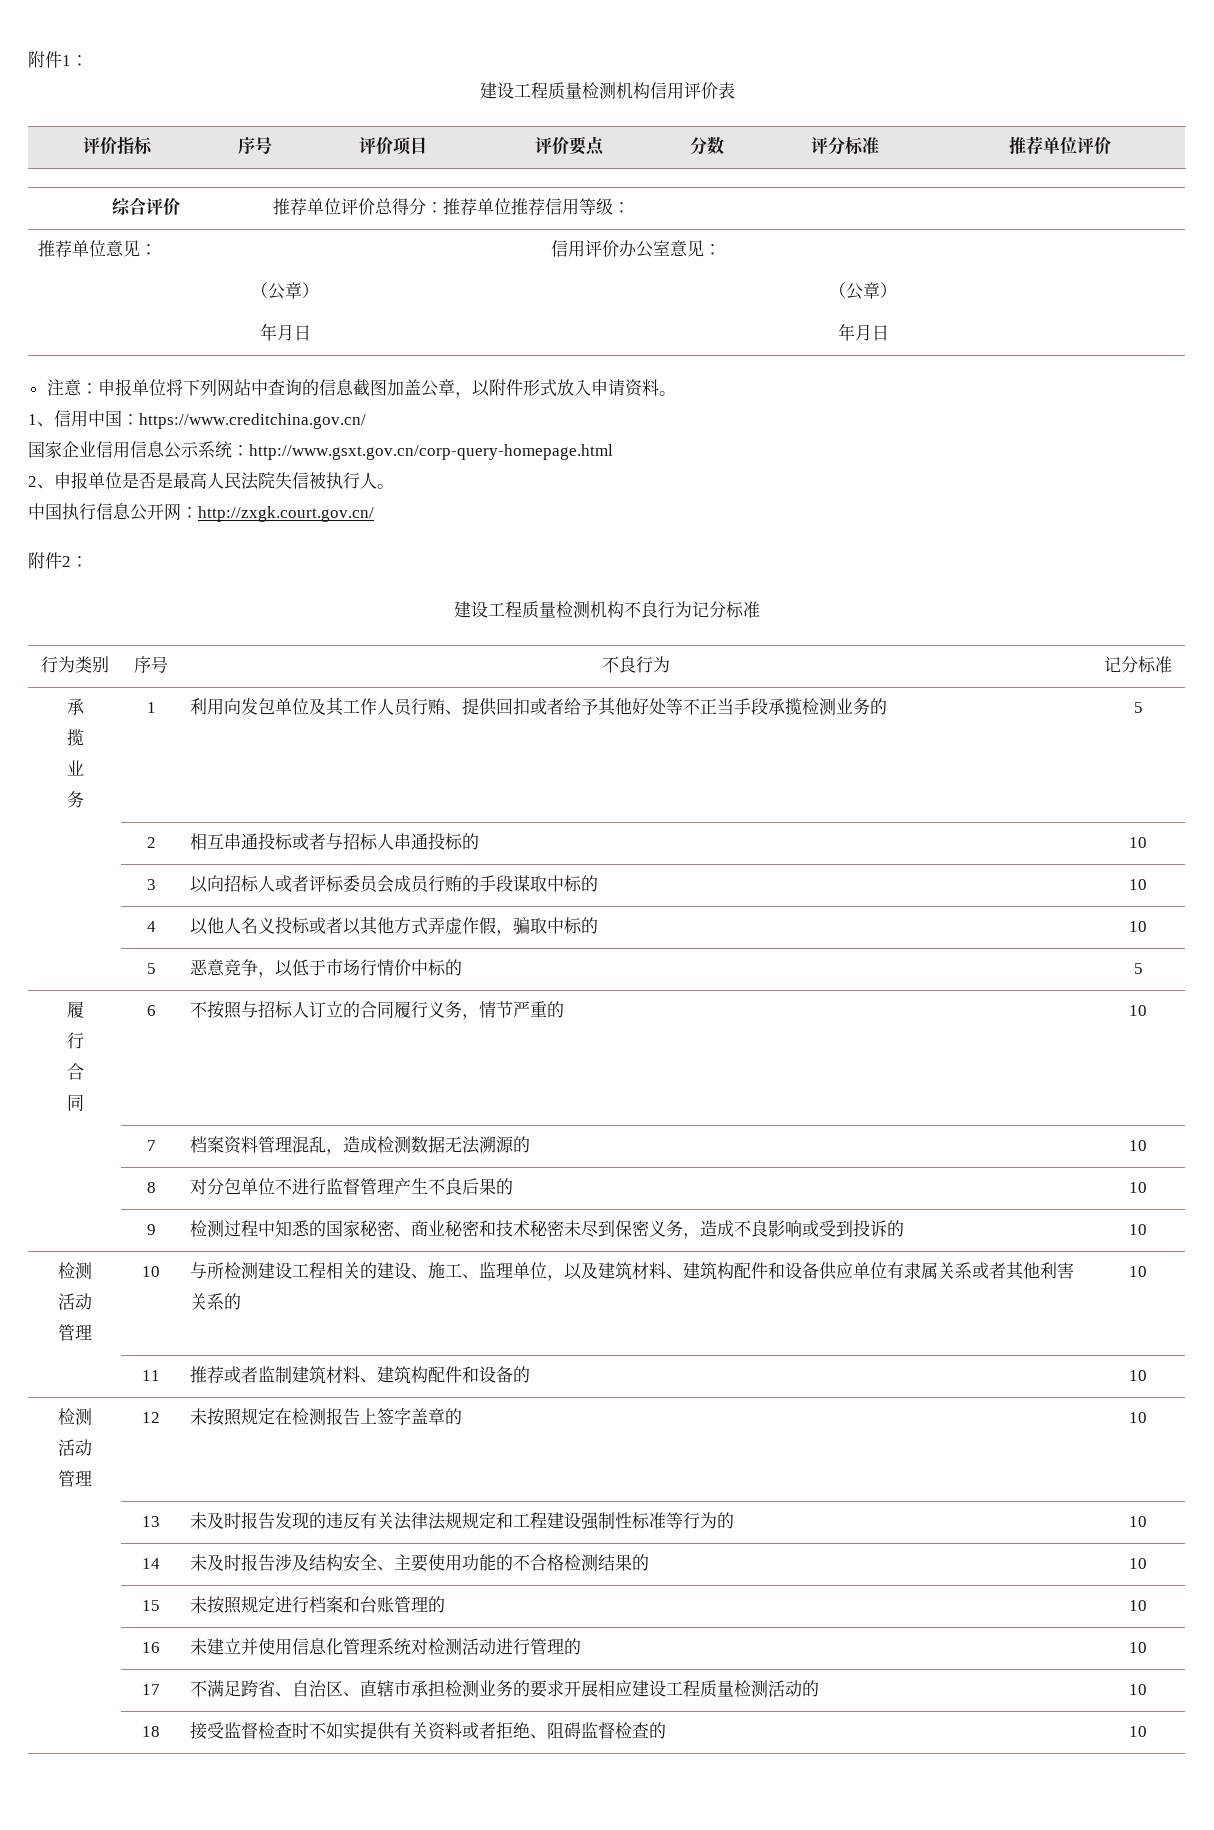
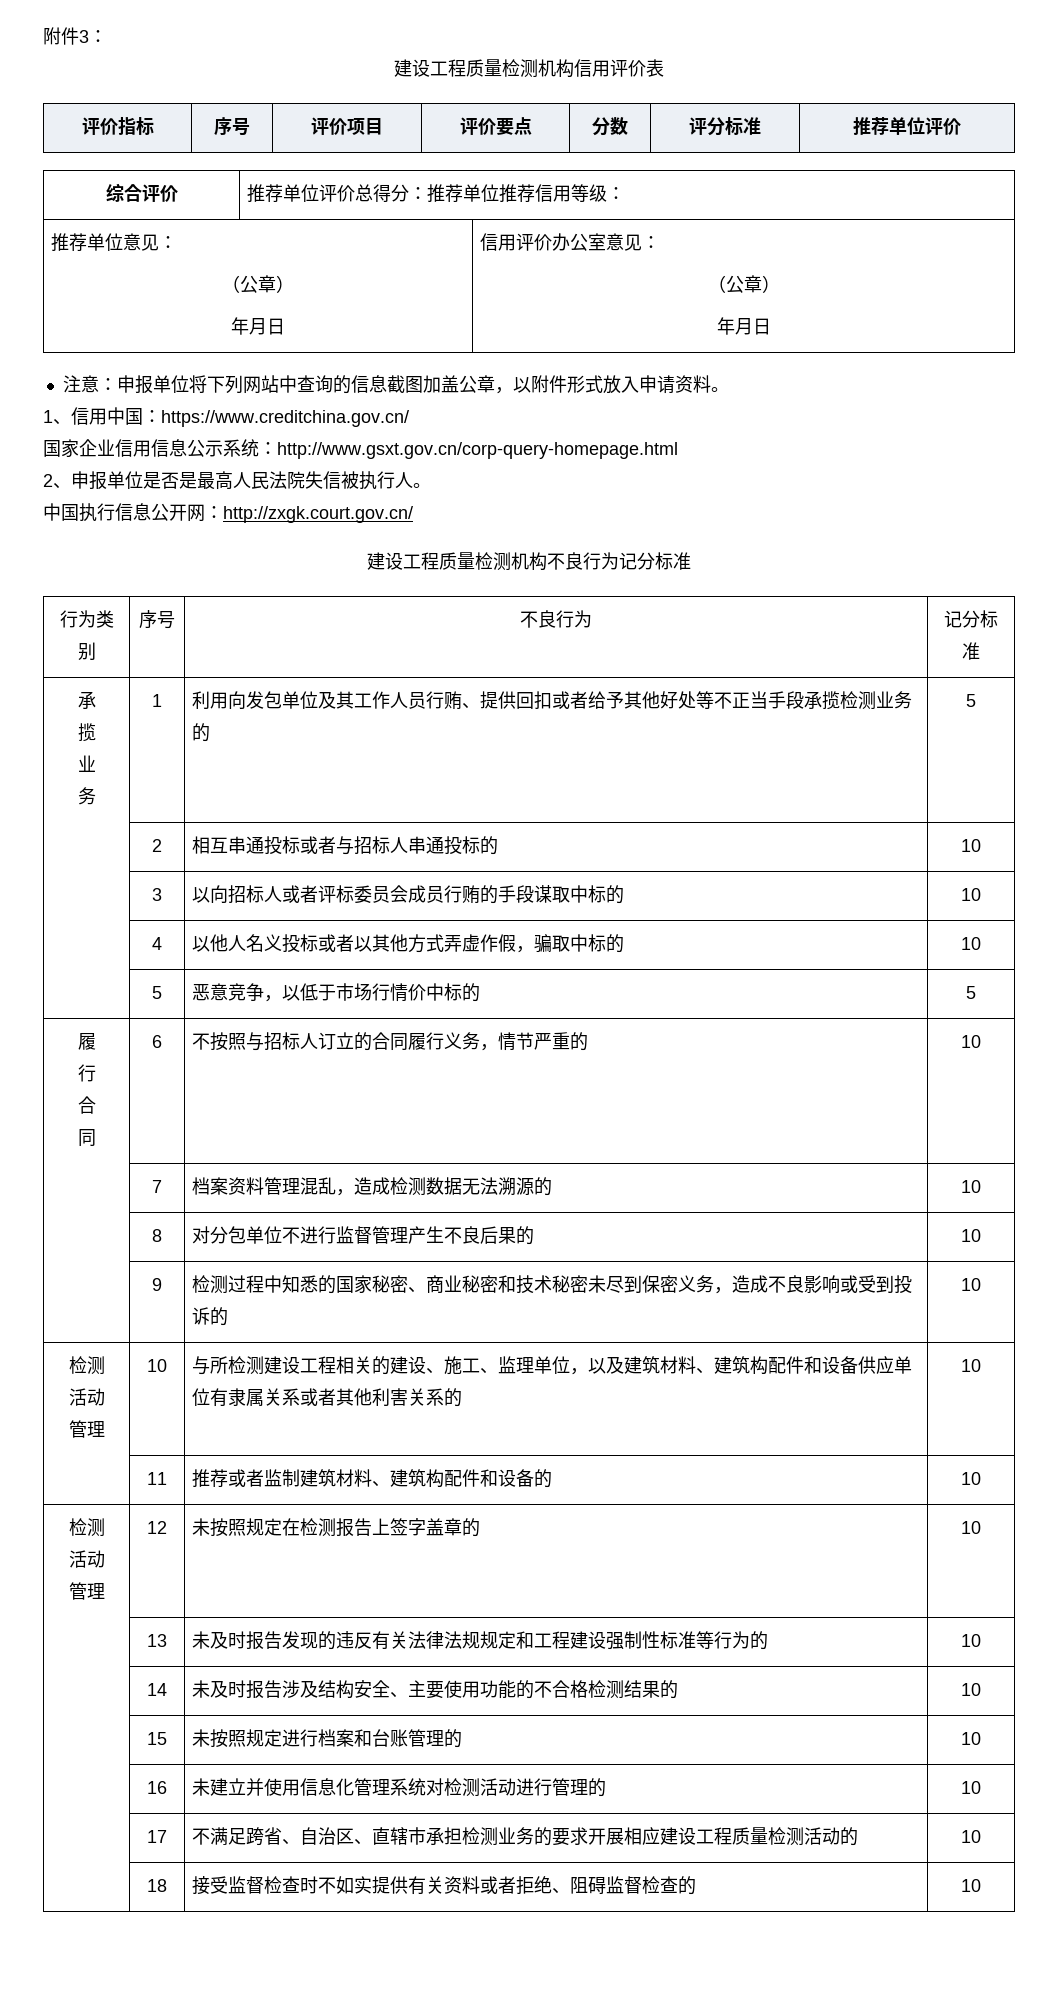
- 附件1：
+ 附件3：
- 附件2：

